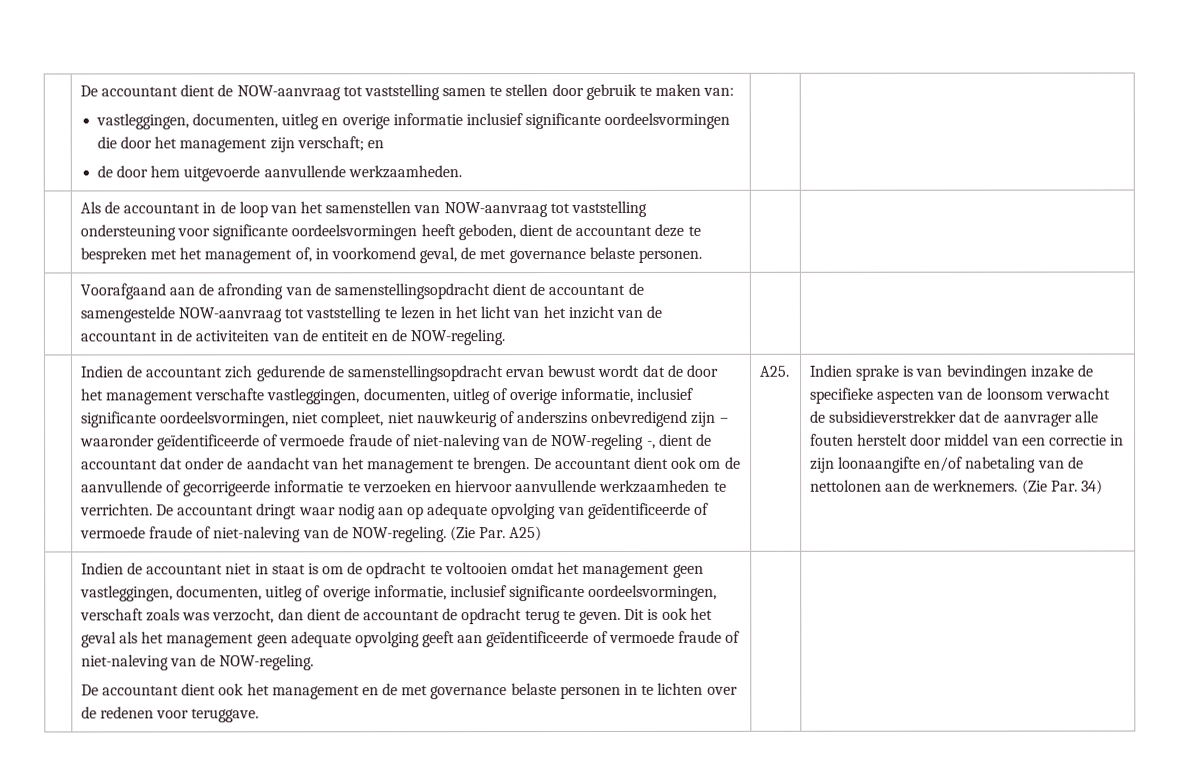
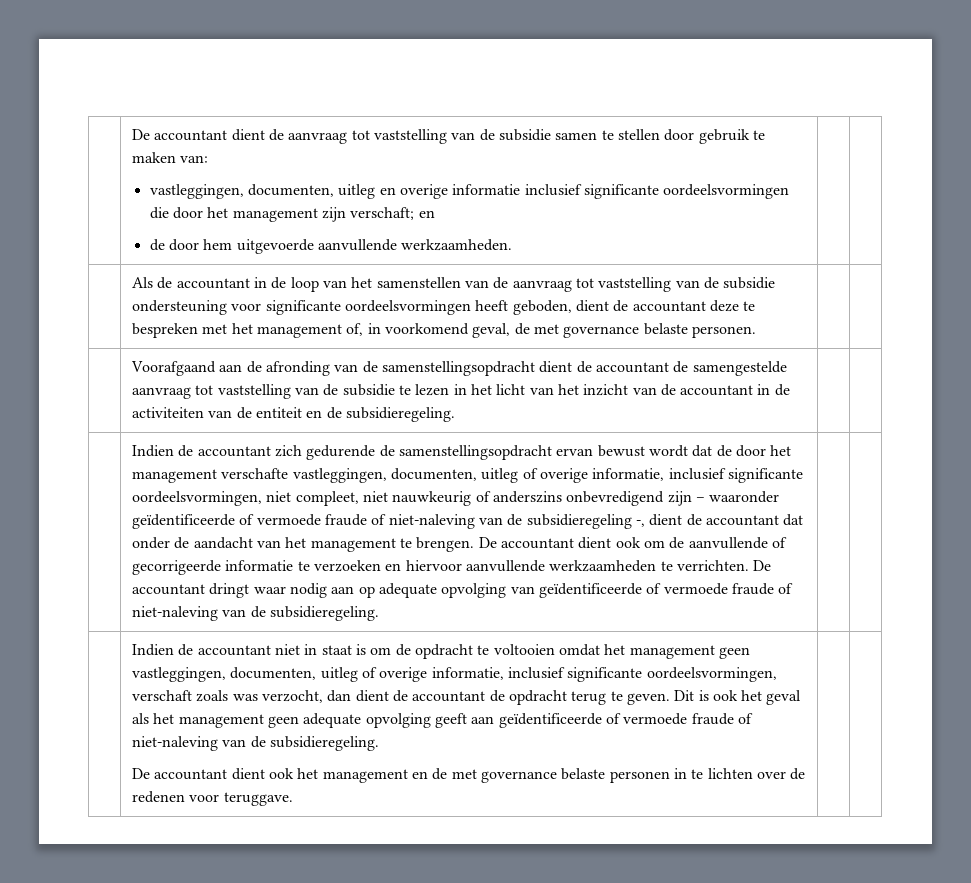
- | De accountant dient de NOW-aanvraag tot vaststelling samen te stellen door gebruik te maken van:
+ | De accountant dient de aanvraag tot vaststelling van de subsidie samen te stellen door gebruik te maken van:
- Als de accountant in de loop van het samenstellen van NOW-aanvraag tot vaststelling ondersteuning voor significante oordeelsvormingen heeft geboden, dient de accountant deze te bespreken met het management of, in voorkomend geval, de met governance belaste personen.
+ Als de accountant in de loop van het samenstellen van de aanvraag tot vaststelling van de subsidie ondersteuning voor significante oordeelsvormingen heeft geboden, dient de accountant deze te bespreken met het management of, in voorkomend geval, de met governance belaste personen.
- | Voorafgaand aan de afronding van de samenstellingsopdracht dient de accountant de samengestelde NOW-aanvraag tot vaststelling te lezen in het licht van het inzicht van de accountant in de activiteiten van de entiteit en de NOW-regeling. | |
+ | Voorafgaand aan de afronding van de samenstellingsopdracht dient de accountant de samengestelde aanvraag tot vaststelling van de subsidie te lezen in het licht van het inzicht van de accountant in de activiteiten van de entiteit en de subsidieregeling. | |
- Indien de accountant zich gedurende de samenstellingsopdracht ervan bewust wordt dat de door het management verschafte vastleggingen, documenten, uitleg of overige informatie, inclusief significante oordeelsvormingen, niet compleet, niet nauwkeurig of anderszins onbevredigend zijn – waaronder geïdentificeerde of vermoede fraude of niet-naleving van de NOW-regeling -, dient de accountant dat onder de aandacht van het management te brengen.
+ Indien de accountant zich gedurende de samenstellingsopdracht ervan bewust wordt dat de door het management verschafte vastleggingen, documenten, uitleg of overige informatie, inclusief significante oordeelsvormingen, niet compleet, niet nauwkeurig of anderszins onbevredigend zijn – waaronder geïdentificeerde of vermoede fraude of niet-naleving van de subsidieregeling -, dient de accountant dat onder de aandacht van het management te brengen.
- De accountant dringt waar nodig aan op adequate opvolging van geïdentificeerde of vermoede fraude of niet-naleving van de NOW-regeling. (Zie Par. A25) | A25. | Indien sprake is van bevindingen inzake de specifieke aspecten van de loonsom verwacht de subsidieverstrekker dat de aanvrager alle fouten herstelt door middel van een correctie in zijn loonaangifte en/of nabetaling van de nettolonen aan de werknemers. (Zie Par. 34)
+ De accountant dringt waar nodig aan op adequate opvolging van geïdentificeerde of vermoede fraude of niet-naleving van de subsidieregeling.
- Dit is ook het geval als het management geen adequate opvolging geeft aan geïdentificeerde of vermoede fraude of niet-naleving van de NOW-regeling.
+ Dit is ook het geval als het management geen adequate opvolging geeft aan geïdentificeerde of vermoede fraude of niet-naleving van de subsidieregeling.

